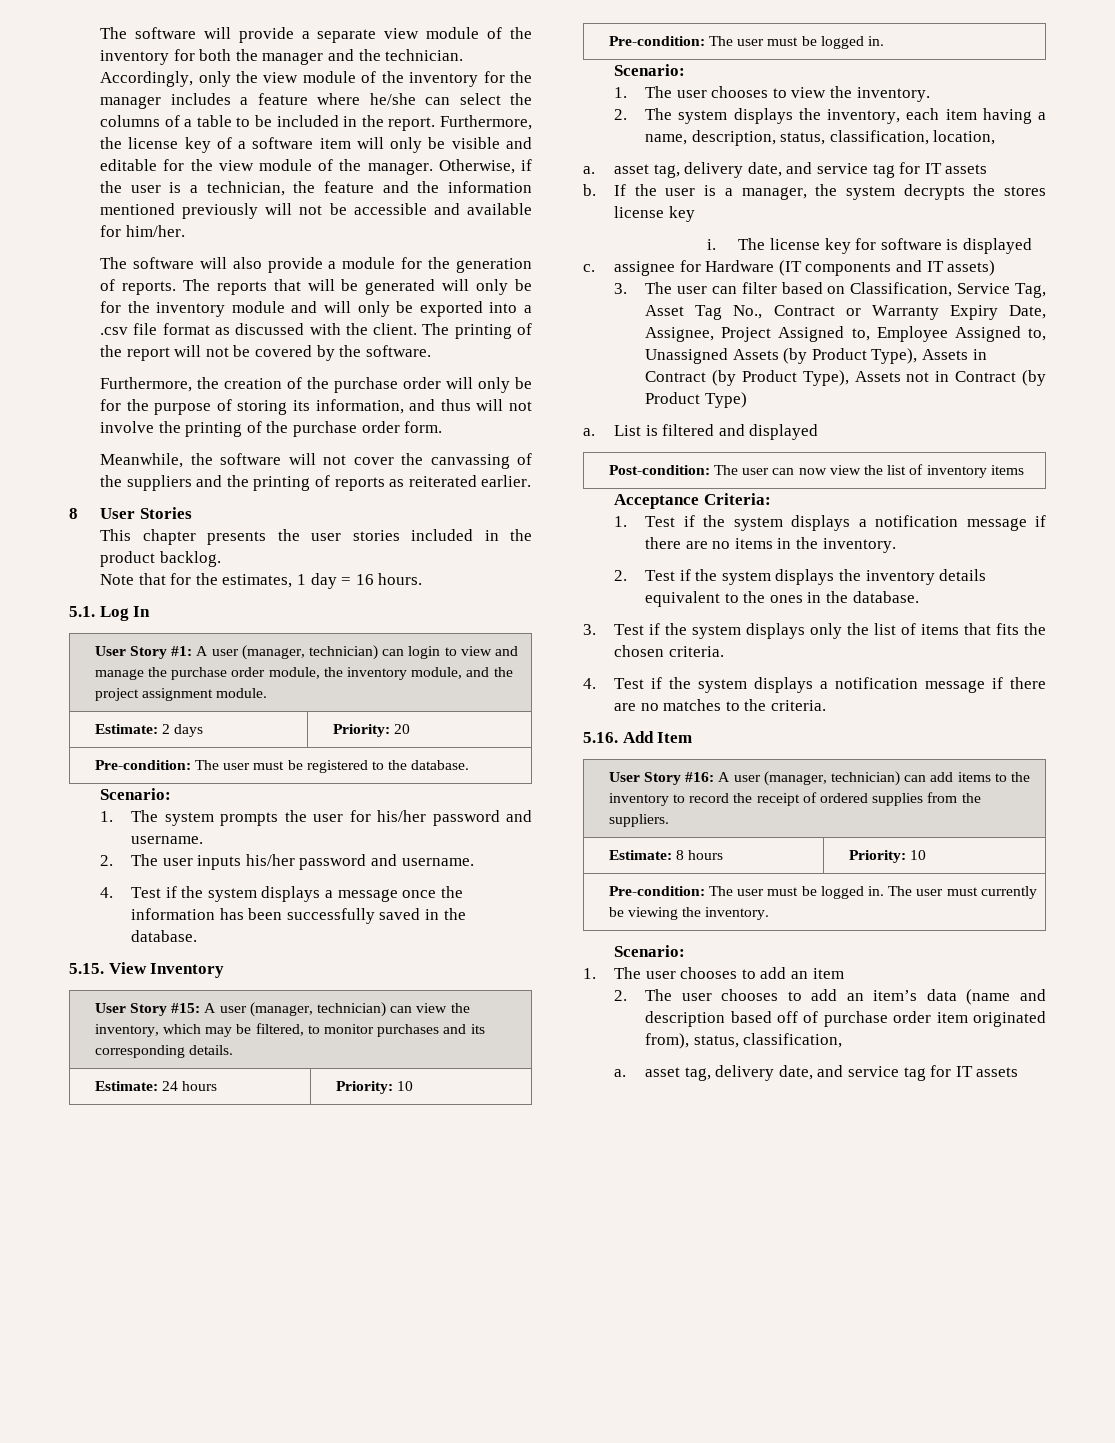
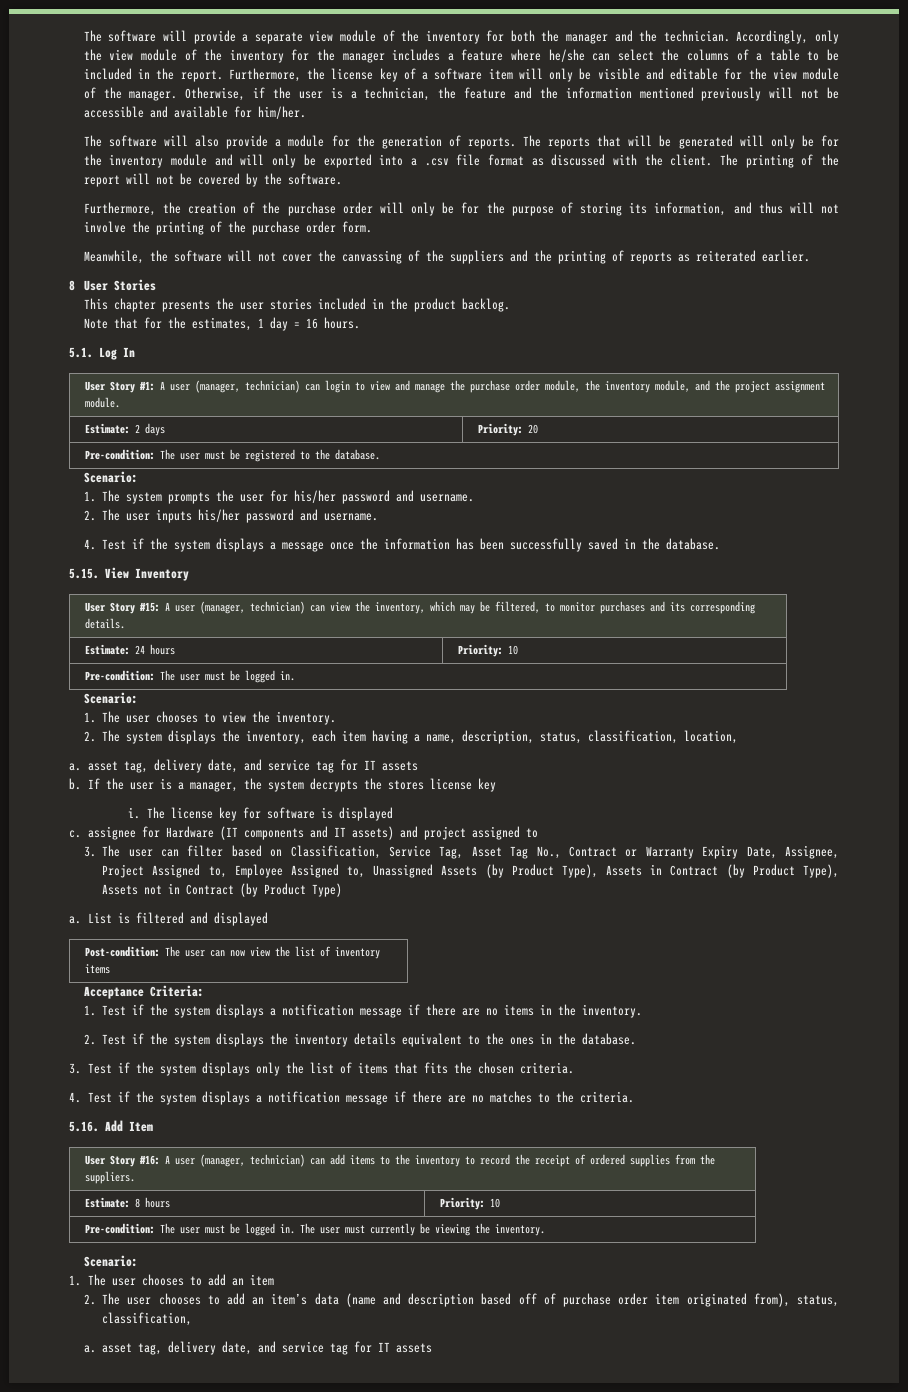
- c. assignee for Hardware (IT components and IT assets)
+ c. assignee for Hardware (IT components and IT assets) and project assigned to

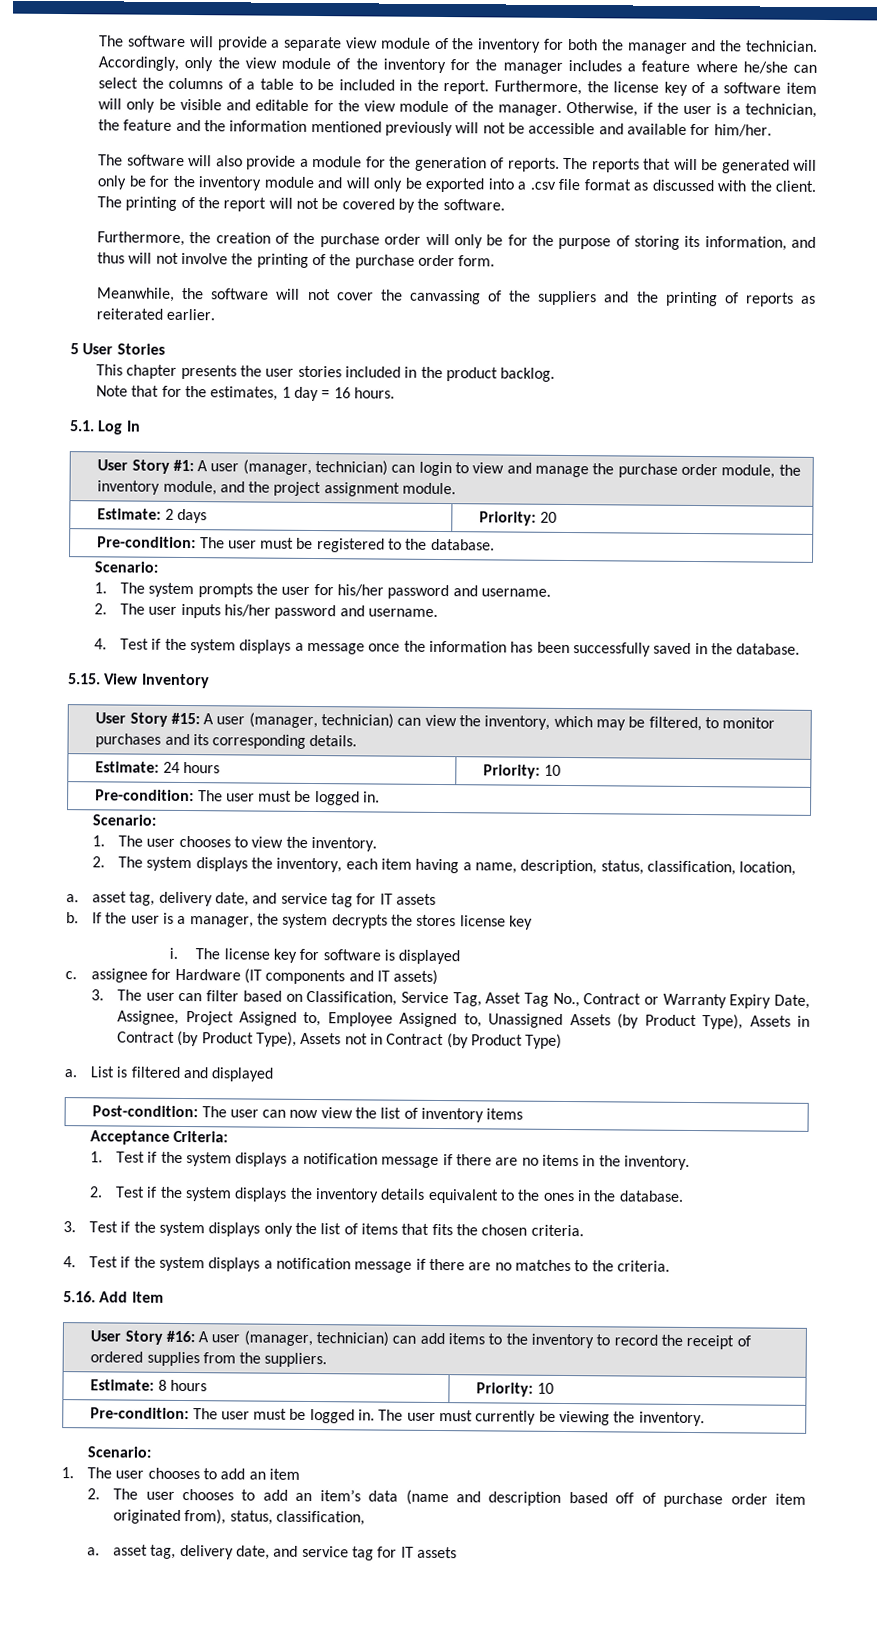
- 8 User Stories
+ 5 User Stories
- c. assignee for Hardware (IT components and IT assets) and project assigned to
+ c. assignee for Hardware (IT components and IT assets)

